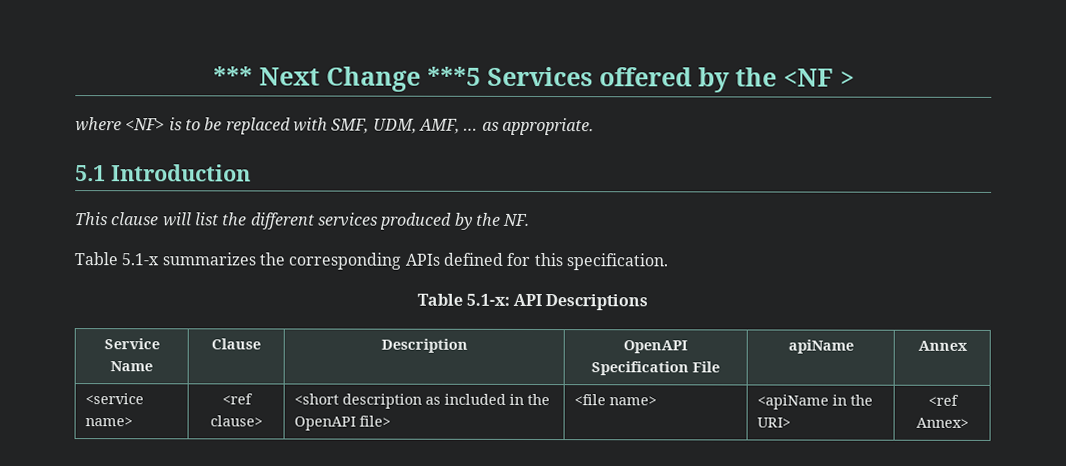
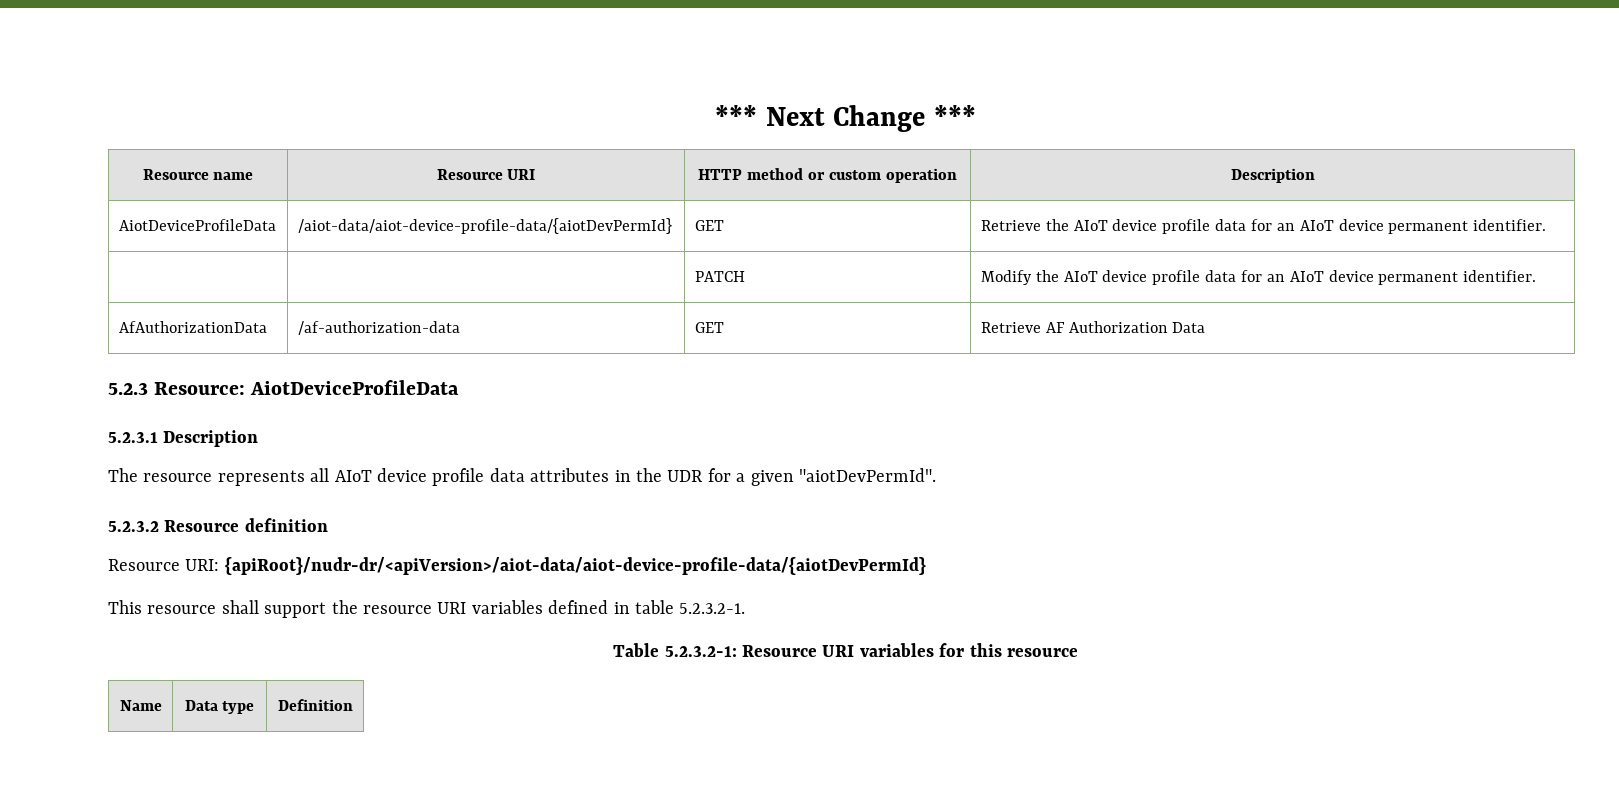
- *** Next Change ***5 Services offered by the <NF >
- where <NF> is to be replaced with SMF, UDM, AMF, … as appropriate.
- 5.1 Introduction
- This clause will list the different services produced by the NF.
- Table 5.1-x summarizes the corresponding APIs defined for this specification.
- Table 5.1-x: API Descriptions
- Service Name | Clause | Description | OpenAPI Specification File | apiName | Annex
- <service name> | <ref clause> | <short description as included in the OpenAPI file> | <file name> | <apiName in the URI> | <ref Annex>
+ *** Next Change ***
+ Resource name | Resource URI | HTTP method or custom operation | Description
+ AiotDeviceProfileData | /aiot-data/aiot-device-profile-data/{aiotDevPermId} | GET | Retrieve the AIoT device profile data for an AIoT device permanent identifier.
+ | | PATCH | Modify the AIoT device profile data for an AIoT device permanent identifier.
+ AfAuthorizationData | /af-authorization-data | GET | Retrieve AF Authorization Data
+ 5.2.3 Resource: AiotDeviceProfileData
+ 5.2.3.1 Description
+ The resource represents all AIoT device profile data attributes in the UDR for a given "aiotDevPermId".
+ 5.2.3.2 Resource definition
+ Resource URI: {apiRoot}/nudr-dr/<apiVersion>/aiot-data/aiot-device-profile-data/{aiotDevPermId}
+ This resource shall support the resource URI variables defined in table 5.2.3.2-1.
+ Table 5.2.3.2-1: Resource URI variables for this resource
+ Name | Data type | Definition

